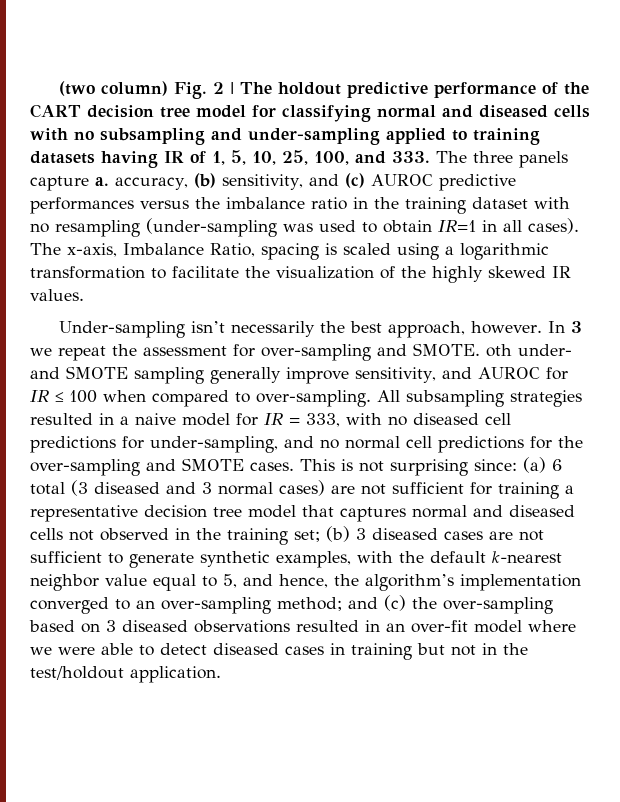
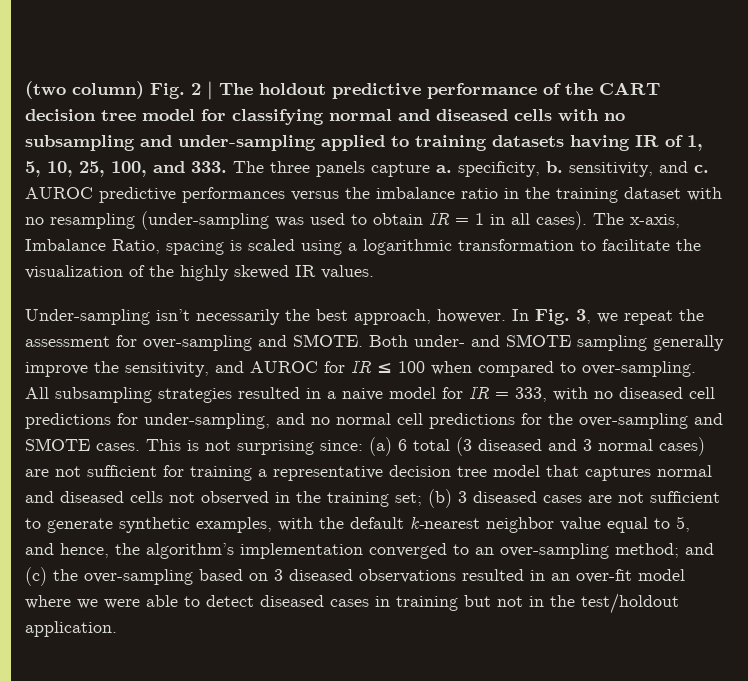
- (two column) Fig. 2 | The holdout predictive performance of the CART decision tree model for classifying normal and diseased cells with no subsampling and under-sampling applied to training datasets having IR of 1, 5, 10, 25, 100, and 333. The three panels capture a. accuracy, (b) sensitivity, and (c) AUROC predictive performances versus the imbalance ratio in the training dataset with no resampling (under-sampling was used to obtain IR=1 in all cases).
+ (two column) Fig. 2 | The holdout predictive performance of the CART decision tree model for classifying normal and diseased cells with no subsampling and under-sampling applied to training datasets having IR of 1, 5, 10, 25, 100, and 333. The three panels capture a. specificity, b. sensitivity, and c. AUROC predictive performances versus the imbalance ratio in the training dataset with no resampling (under-sampling was used to obtain IR = 1 in all cases).
- In 3 we repeat the assessment for over-sampling and SMOTE. oth under- and SMOTE sampling generally improve sensitivity, and AUROC for IR ≤ 100 when compared to over-sampling.
+ In Fig. 3, we repeat the assessment for over-sampling and SMOTE. Both under- and SMOTE sampling generally improve the sensitivity, and AUROC for IR ≤ 100 when compared to over-sampling.

